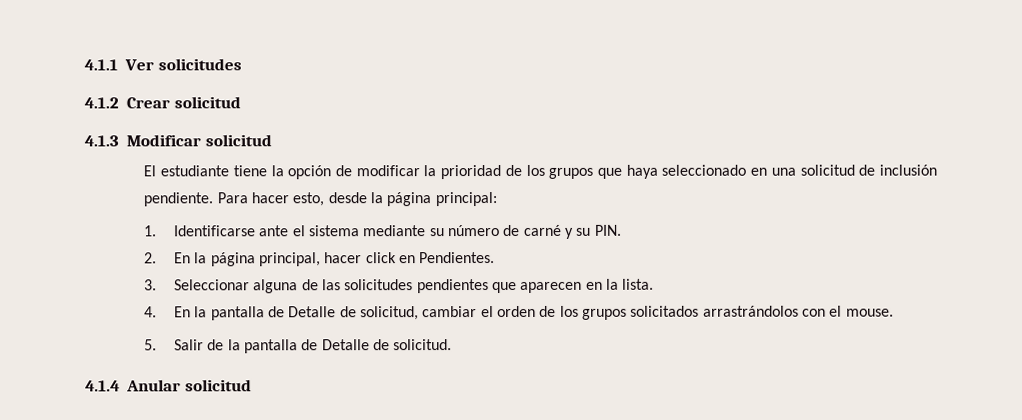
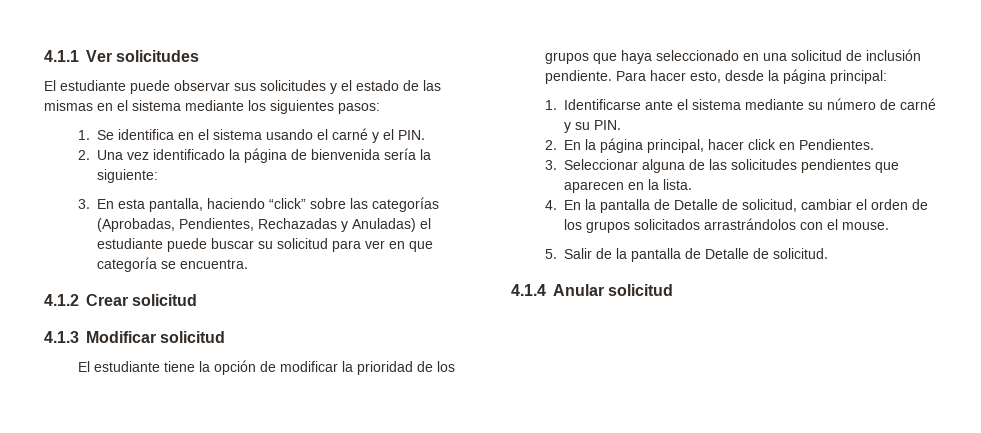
+ El estudiante puede observar sus solicitudes y el estado de las mismas en el sistema mediante los siguientes pasos:
+ 1. Se identifica en el sistema usando el carné y el PIN.
+ 2. Una vez identificado la página de bienvenida sería la siguiente:
+ 3. En esta pantalla, haciendo “click” sobre las categorías (Aprobadas, Pendientes, Rechazadas y Anuladas) el estudiante puede buscar su solicitud para ver en que categoría se encuentra.

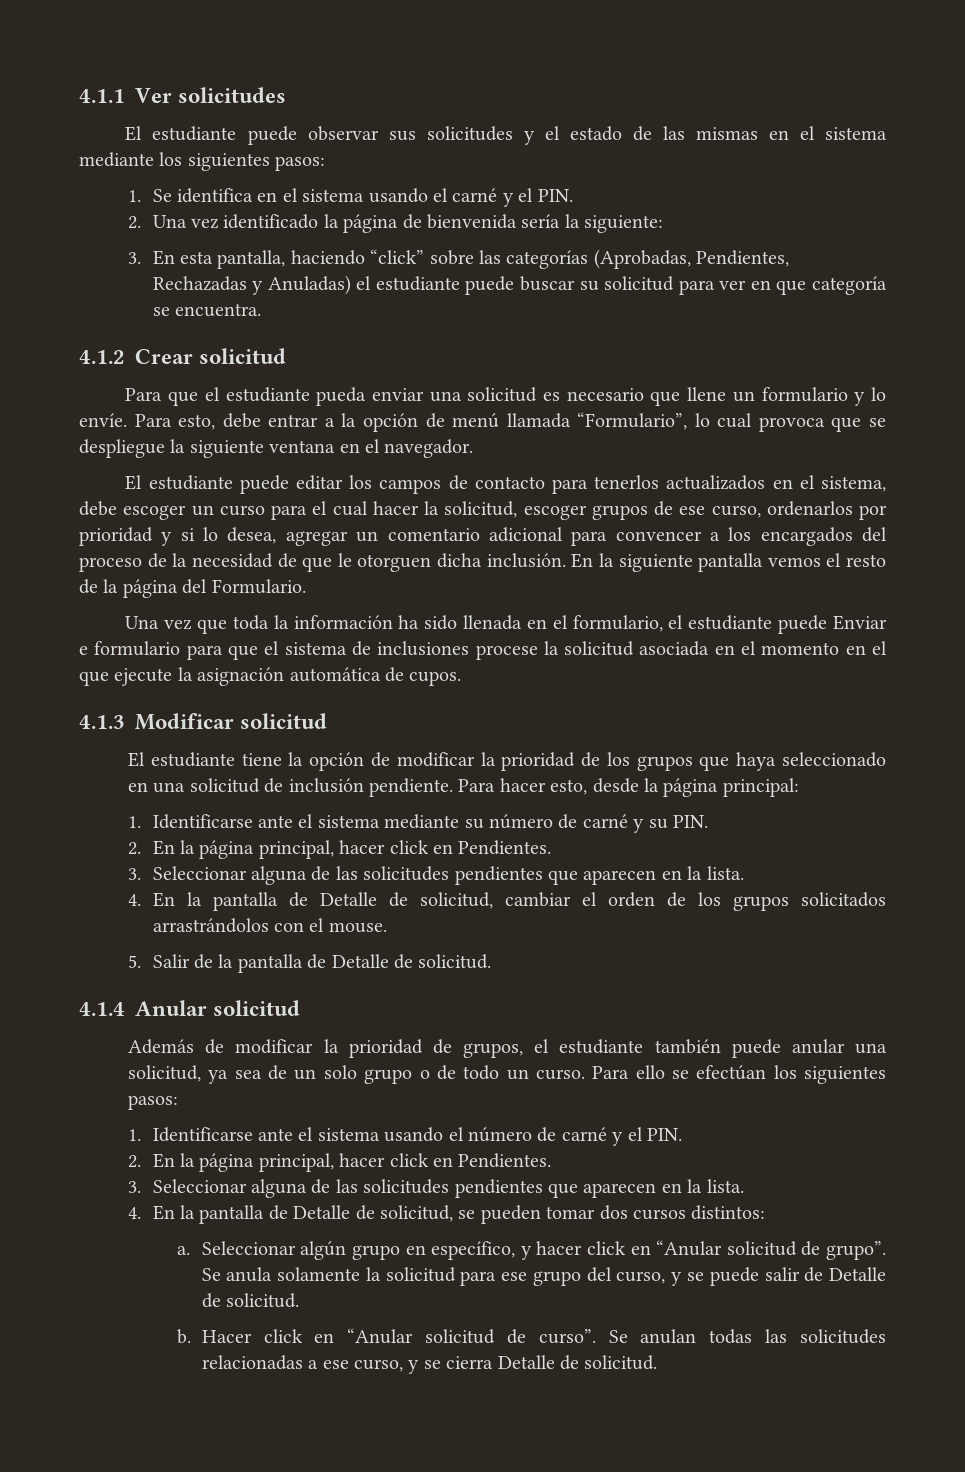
+ Para que el estudiante pueda enviar una solicitud es necesario que llene un formulario y lo envíe. Para esto, debe entrar a la opción de menú llamada “Formulario”, lo cual provoca que se despliegue la siguiente ventana en el navegador.
+ El estudiante puede editar los campos de contacto para tenerlos actualizados en el sistema, debe escoger un curso para el cual hacer la solicitud, escoger grupos de ese curso, ordenarlos por prioridad y si lo desea, agregar un comentario adicional para convencer a los encargados del proceso de la necesidad de que le otorguen dicha inclusión. En la siguiente pantalla vemos el resto de la página del Formulario.
+ Una vez que toda la información ha sido llenada en el formulario, el estudiante puede Enviar e formulario para que el sistema de inclusiones procese la solicitud asociada en el momento en el que ejecute la asignación automática de cupos.
+ Además de modificar la prioridad de grupos, el estudiante también puede anular una solicitud, ya sea de un solo grupo o de todo un curso. Para ello se efectúan los siguientes pasos:
+ 1. Identificarse ante el sistema usando el número de carné y el PIN.
+ 2. En la página principal, hacer click en Pendientes.
+ 3. Seleccionar alguna de las solicitudes pendientes que aparecen en la lista.
+ 4. En la pantalla de Detalle de solicitud, se pueden tomar dos cursos distintos:
+ a. Seleccionar algún grupo en específico, y hacer click en “Anular solicitud de grupo”. Se anula solamente la solicitud para ese grupo del curso, y se puede salir de Detalle de solicitud.
+ b. Hacer click en “Anular solicitud de curso”. Se anulan todas las solicitudes relacionadas a ese curso, y se cierra Detalle de solicitud.

